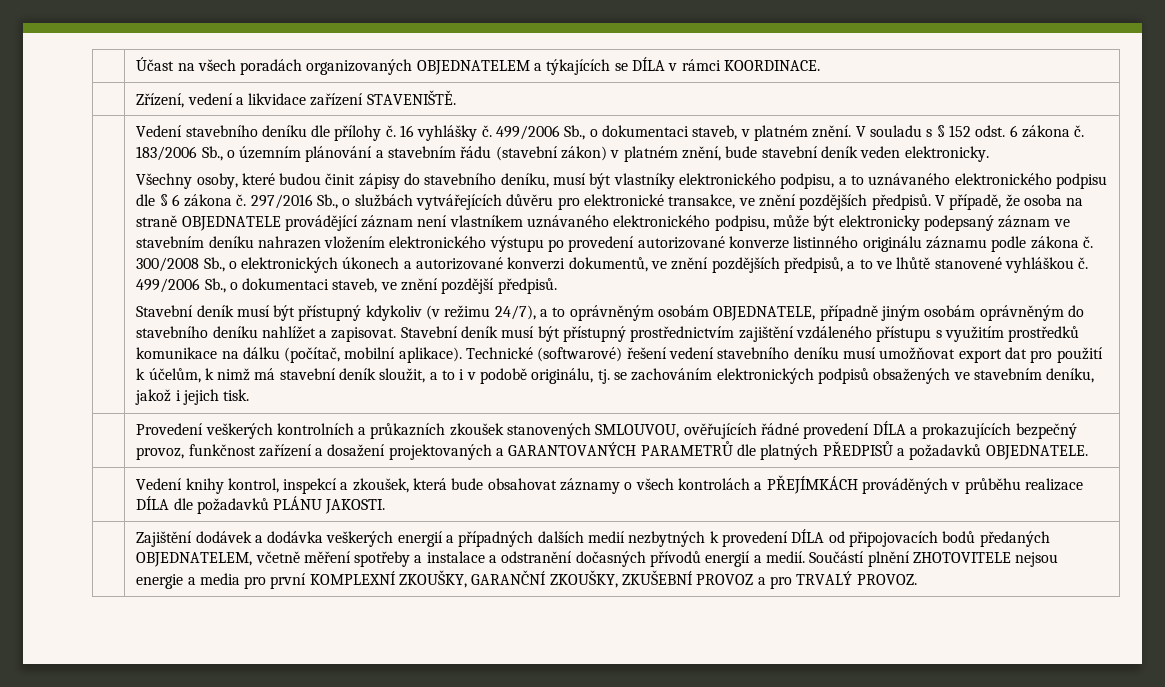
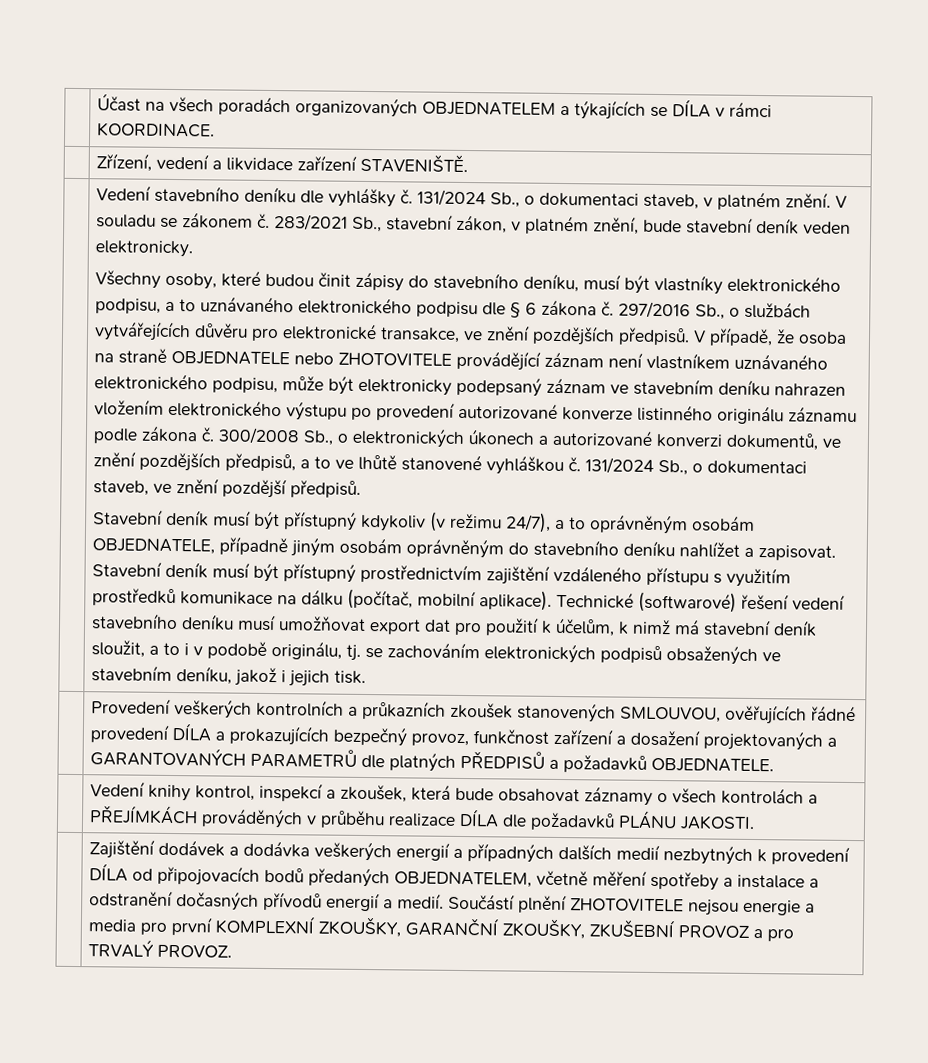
- Vedení stavebního deníku dle přílohy č. 16 vyhlášky č.
+ Vedení stavebního deníku dle vyhlášky č.
- 499/2006 Sb., o dokumentaci staveb, v platném znění.
+ 131/2024 Sb., o dokumentaci staveb, v platném znění.
- V souladu s § 152 odst. 6 zákona č. 183/2006 Sb., o územním plánování a stavebním řádu (stavební zákon) v platném znění, bude stavební deník veden elektronicky.
+ V souladu se zákonem č. 283/2021 Sb., stavební zákon, v platném znění, bude stavební deník veden elektronicky.
- V případě, že osoba na straně OBJEDNATELE provádějící záznam není vlastníkem uznávaného elektronického podpisu, může být elektronicky podepsaný záznam ve stavebním deníku nahrazen vložením elektronického výstupu po provedení autorizované konverze listinného originálu záznamu podle zákona č.
+ V případě, že osoba na straně OBJEDNATELE nebo ZHOTOVITELE provádějící záznam není vlastníkem uznávaného elektronického podpisu, může být elektronicky podepsaný záznam ve stavebním deníku nahrazen vložením elektronického výstupu po provedení autorizované konverze listinného originálu záznamu podle zákona č.
- 499/2006 Sb., o dokumentaci staveb, ve znění pozdější předpisů.
+ 131/2024 Sb., o dokumentaci staveb, ve znění pozdější předpisů.

